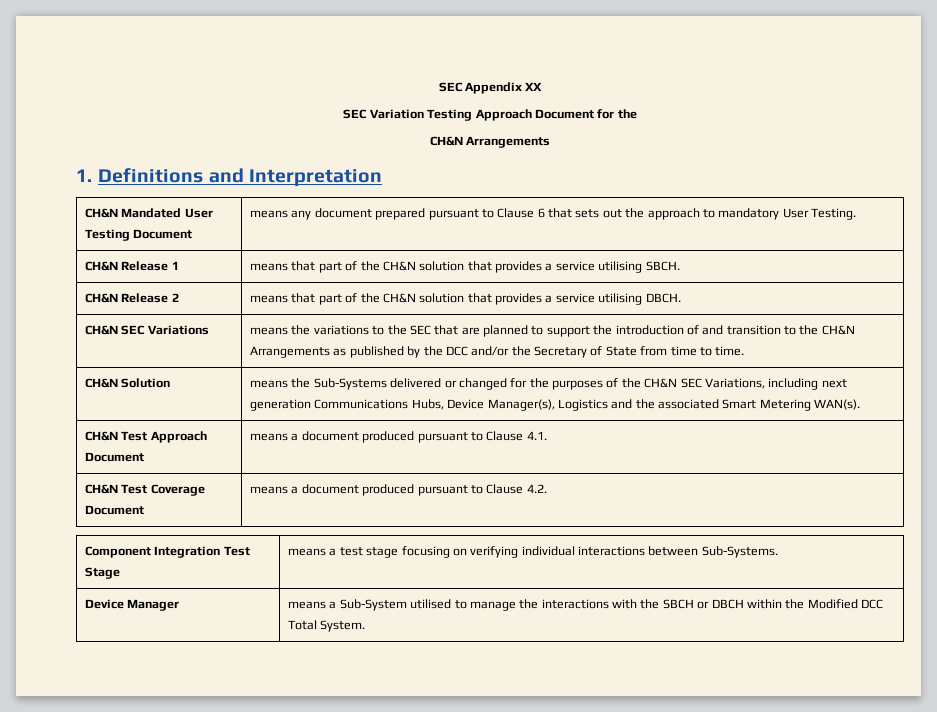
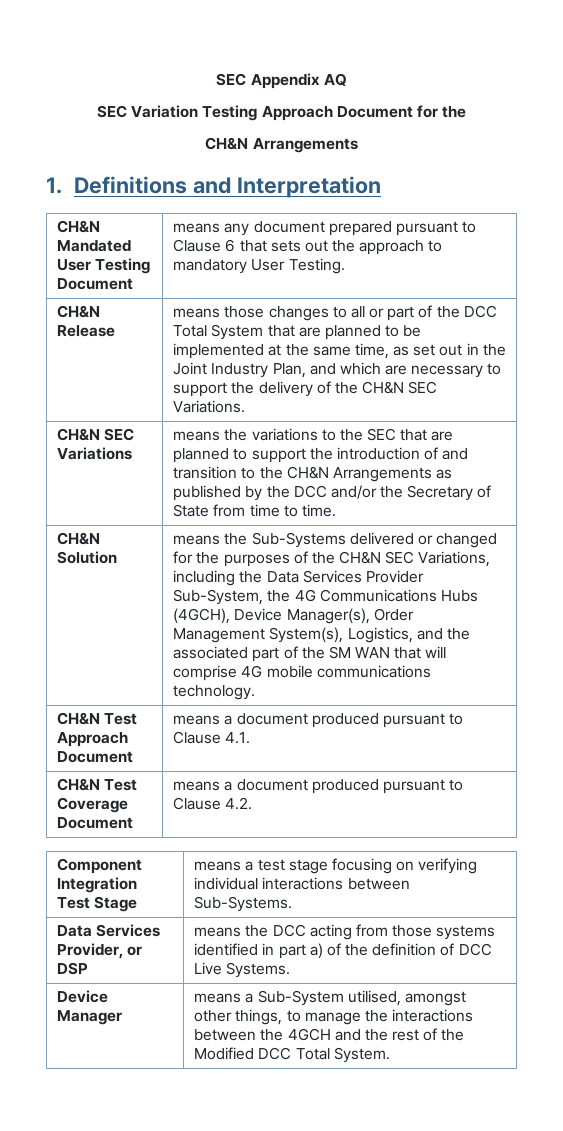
- SEC Appendix XX
+ SEC Appendix AQ
- CH&N Release 1 | means that part of the CH&N solution that provides a service utilising SBCH.
- CH&N Release 2 | means that part of the CH&N solution that provides a service utilising DBCH.
+ CH&N Release | means those changes to all or part of the DCC Total System that are planned to be implemented at the same time, as set out in the Joint Industry Plan, and which are necessary to support the delivery of the CH&N SEC Variations.
- means the Sub-Systems delivered or changed for the purposes of the CH&N SEC Variations, including next generation Communications Hubs, Device Manager(s), Logistics and the associated Smart Metering WAN(s).
+ means the Sub-Systems delivered or changed for the purposes of the CH&N SEC Variations, including the Data Services Provider Sub-System, the 4G Communications Hubs (4GCH), Device Manager(s), Order Management System(s), Logistics, and the associated part of the SM WAN that will comprise 4G mobile communications technology.
+ Data Services Provider, or DSP | means the DCC acting from those systems identified in part a) of the definition of DCC Live Systems.
- Device Manager | means a Sub-System utilised to manage the interactions with the SBCH or DBCH within the Modified DCC Total System.
+ Device Manager | means a Sub-System utilised, amongst other things, to manage the interactions between the 4GCH and the rest of the Modified DCC Total System.

